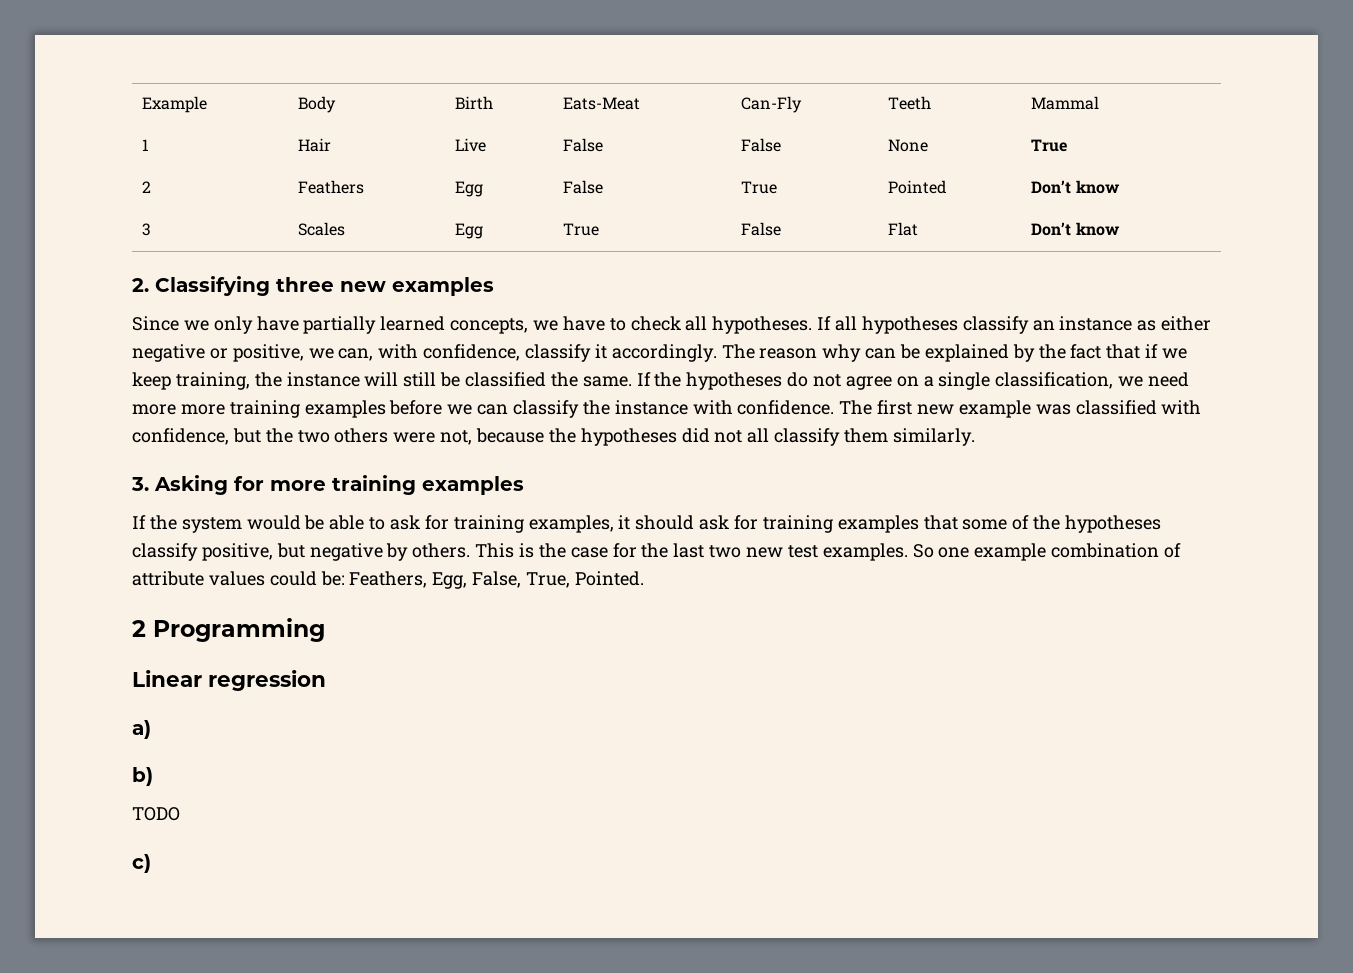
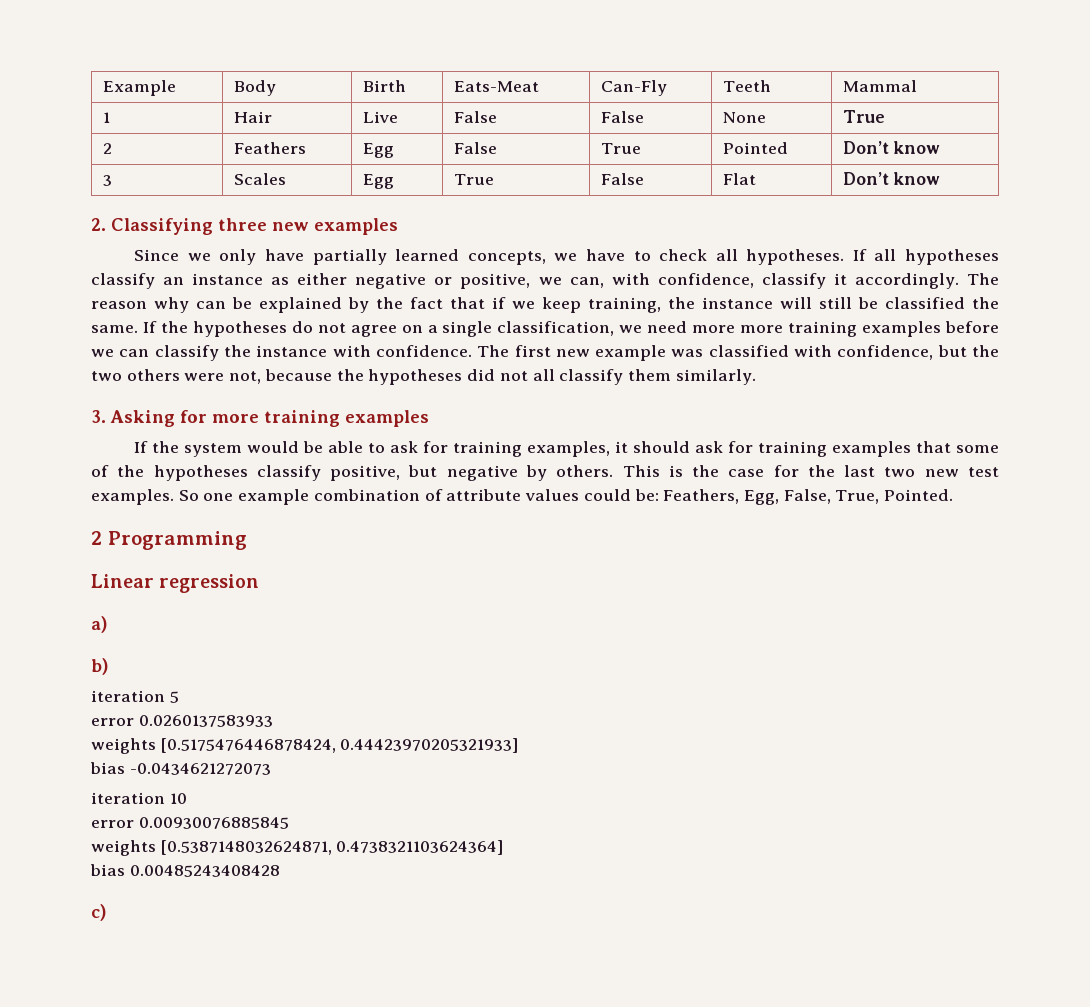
- TODO
+ iteration 5
+ error 0.0260137583933
+ weights [0.5175476446878424, 0.44423970205321933]
+ bias -0.0434621272073
+ iteration 10
+ error 0.00930076885845
+ weights [0.5387148032624871, 0.4738321103624364]
+ bias 0.00485243408428

